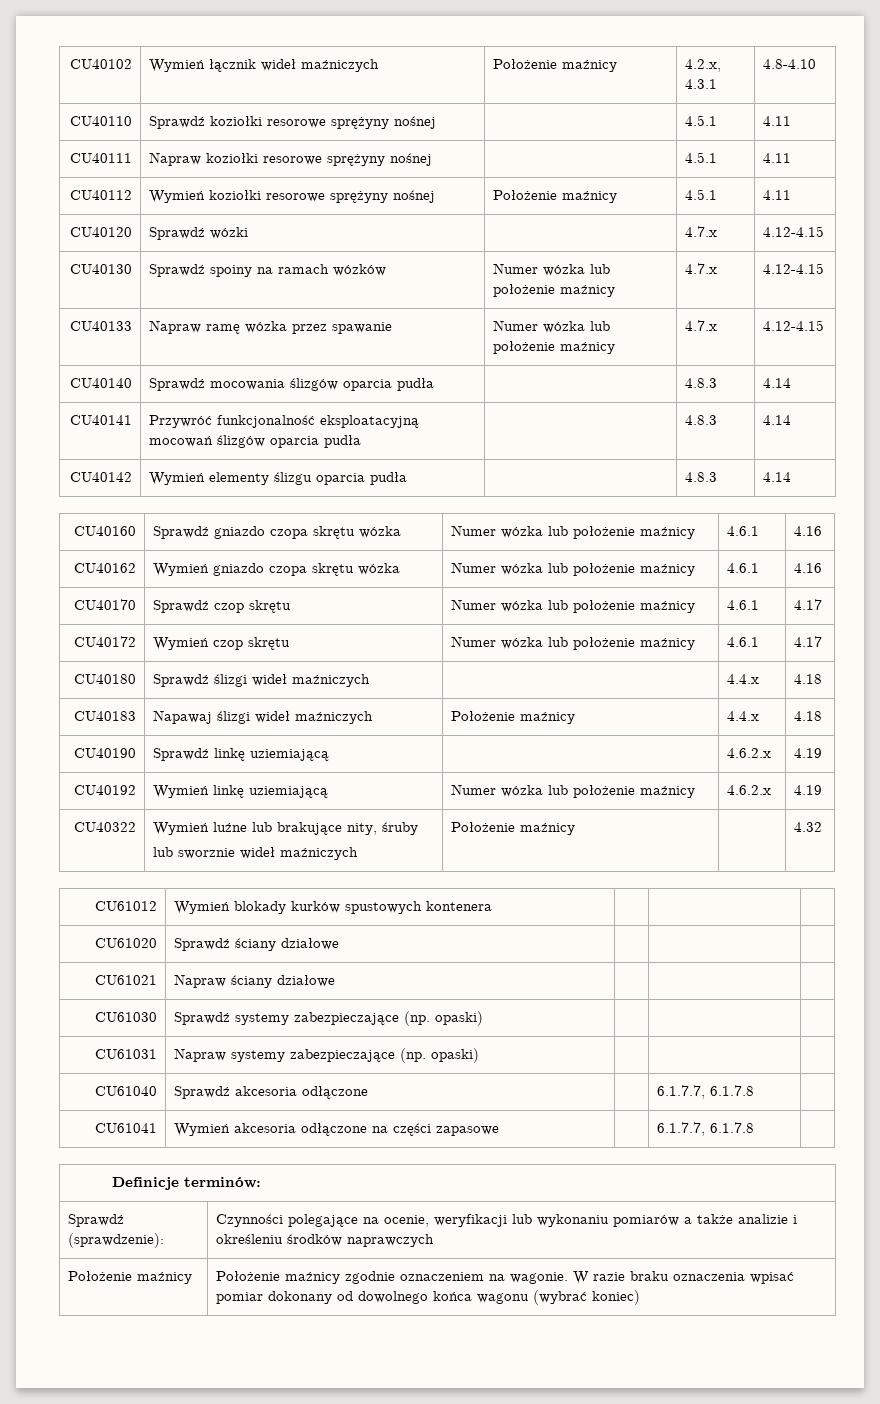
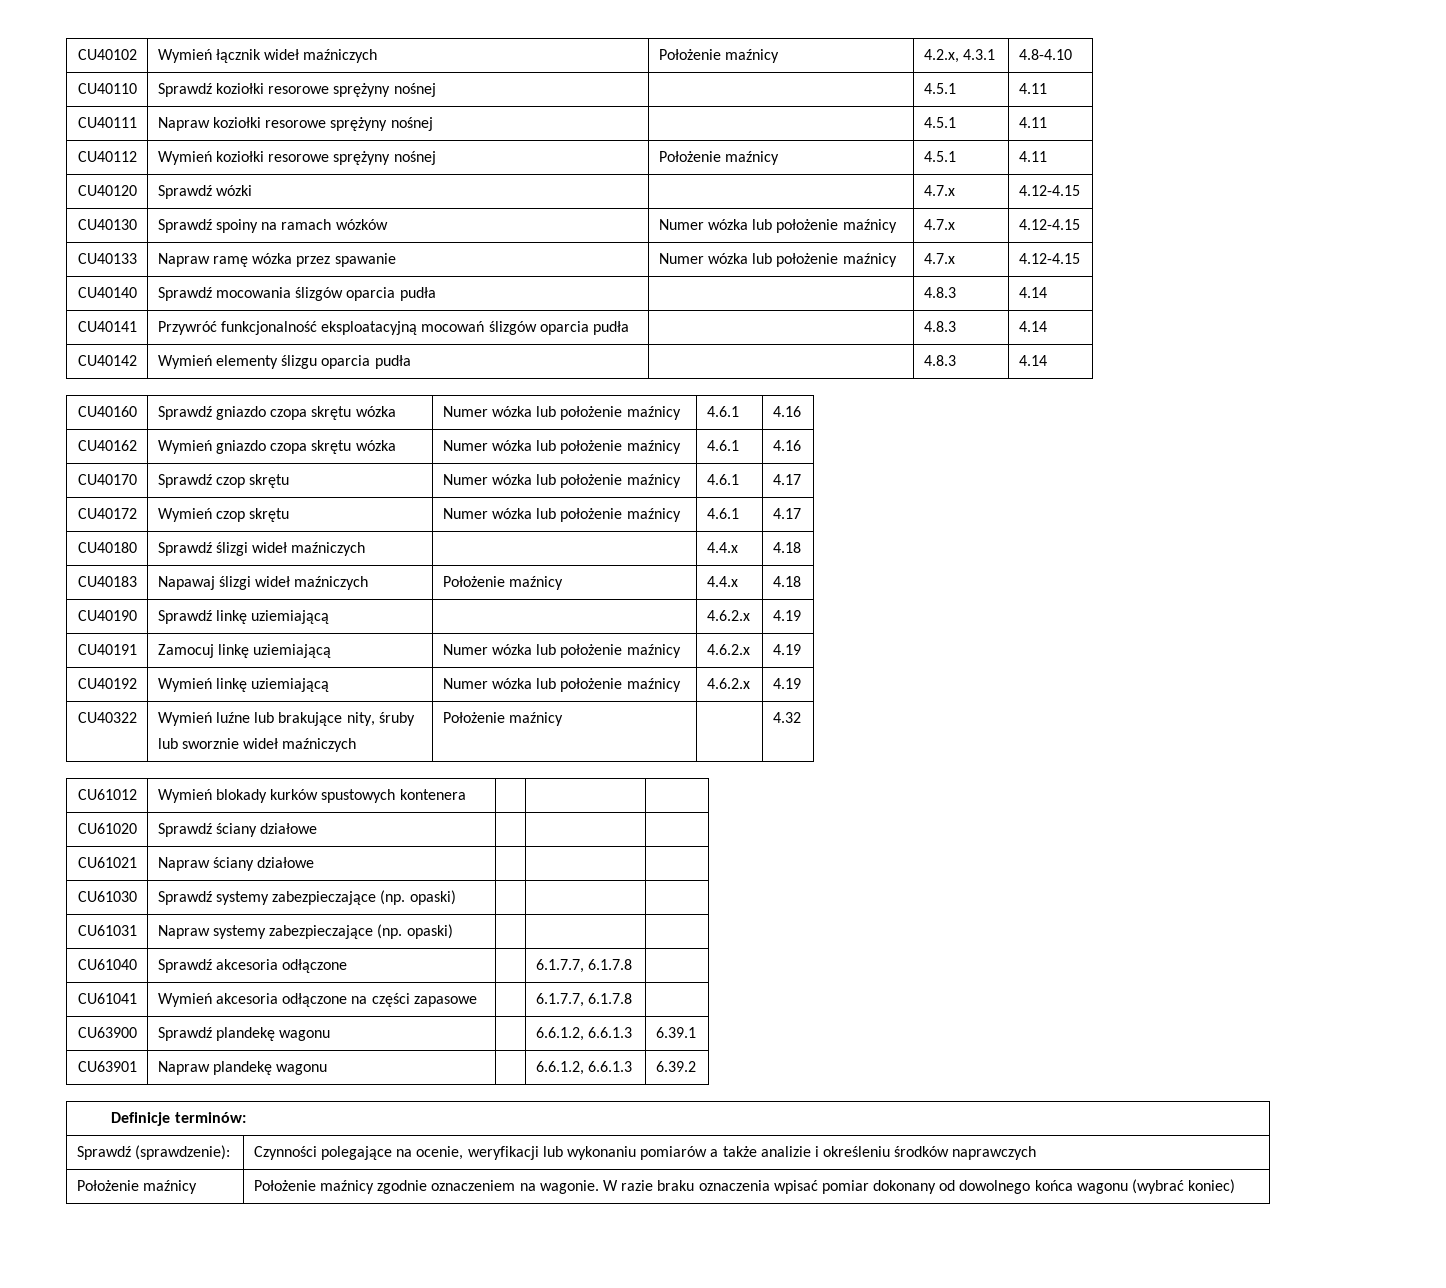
+ CU40191 | Zamocuj linkę uziemiającą | Numer wózka lub położenie maźnicy | 4.6.2.x | 4.19
+ CU63900 | Sprawdź plandekę wagonu | | 6.6.1.2, 6.6.1.3 | 6.39.1
+ CU63901 | Napraw plandekę wagonu | | 6.6.1.2, 6.6.1.3 | 6.39.2

